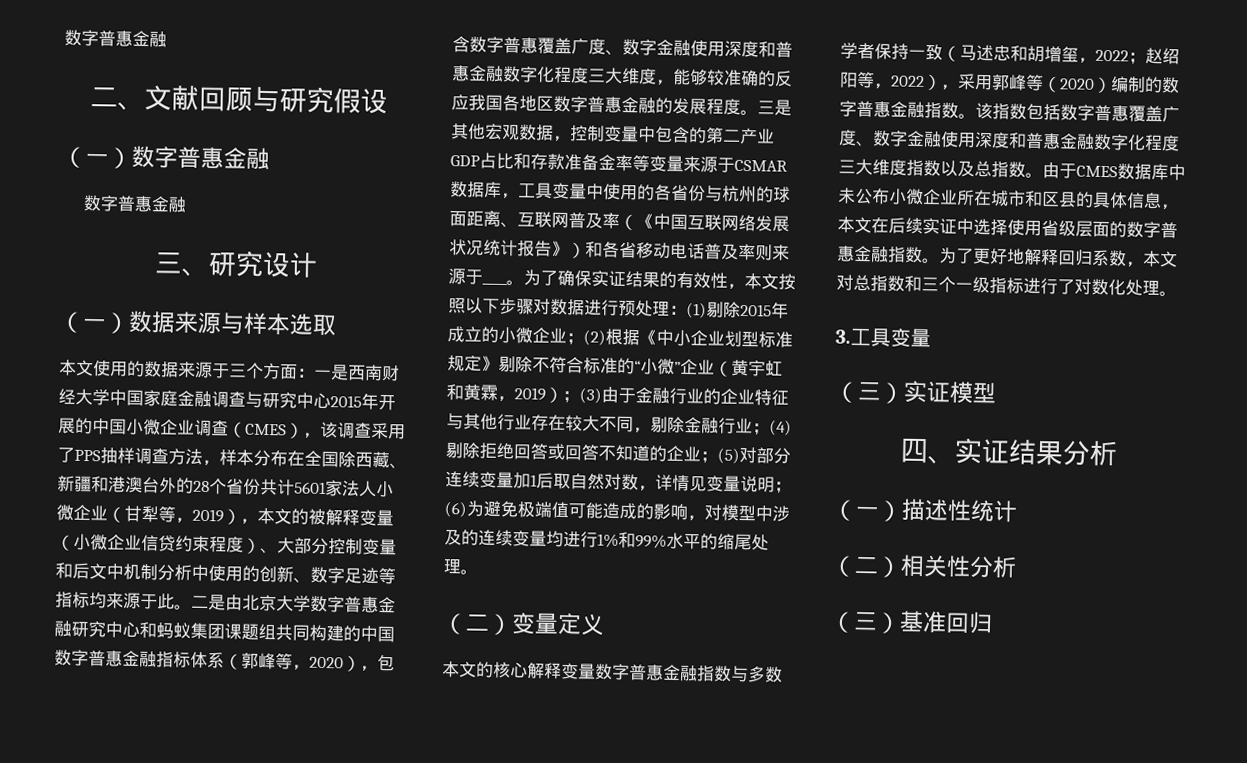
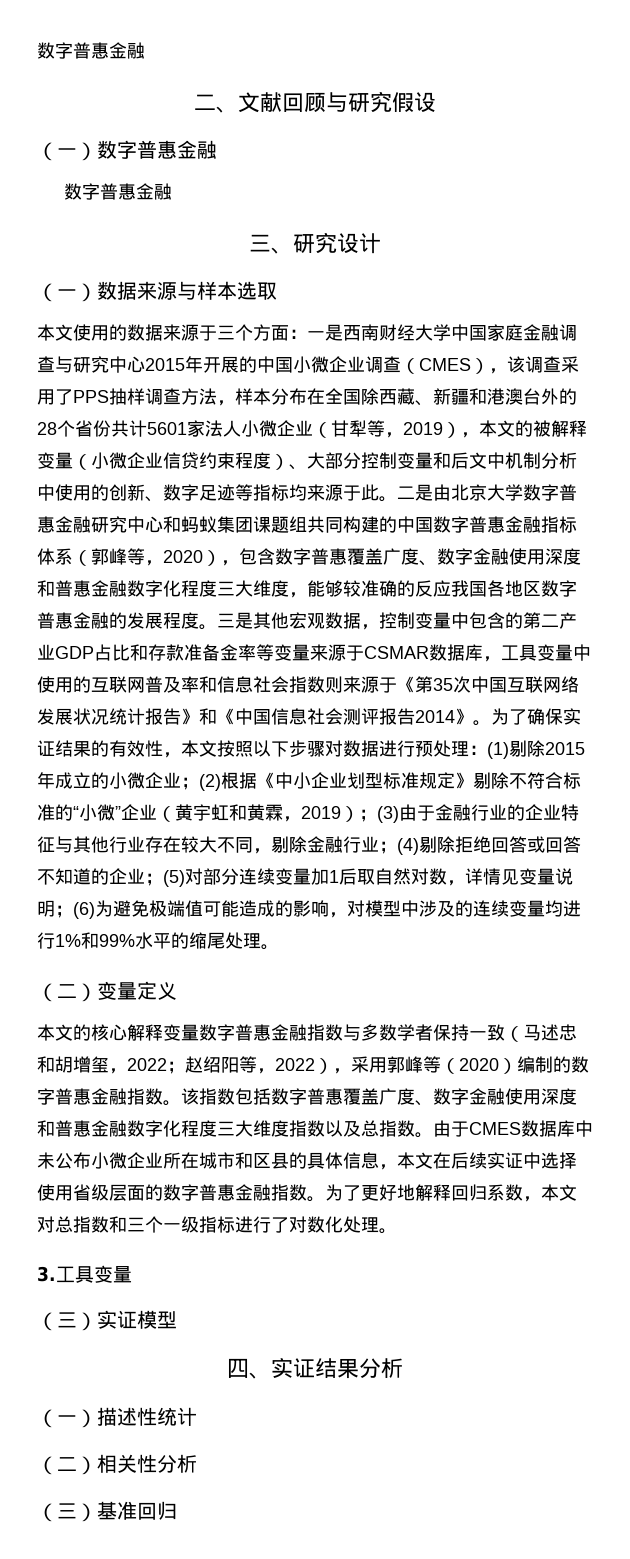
- 三是其他宏观数据，控制变量中包含的第二产业GDP占比和存款准备金率等变量来源于CSMAR数据库，工具变量中使用的各省份与杭州的球面距离、互联网普及率（《中国互联网络发展状况统计报告》）和各省移动电话普及率则来源于____。
+ 三是其他宏观数据，控制变量中包含的第二产业GDP占比和存款准备金率等变量来源于CSMAR数据库，工具变量中使用的互联网普及率和信息社会指数则来源于《第35次中国互联网络发展状况统计报告》和《中国信息社会测评报告2014》。

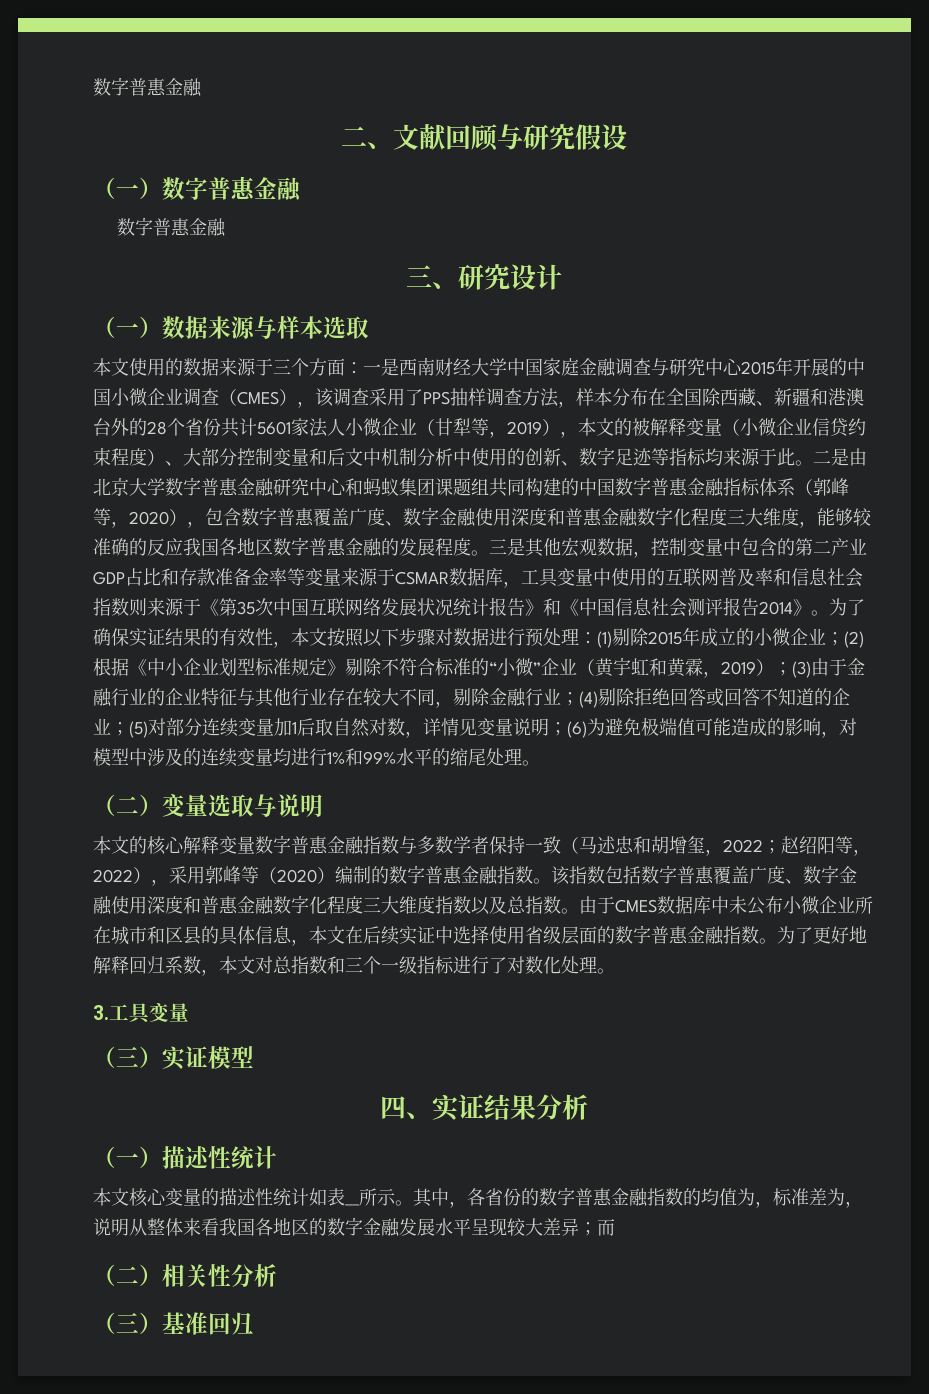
- （二）变量定义
+ （二）变量选取与说明
+ 本文核心变量的描述性统计如表__所示。其中，各省份的数字普惠金融指数的均值为，标准差为，说明从整体来看我国各地区的数字金融发展水平呈现较大差异；而

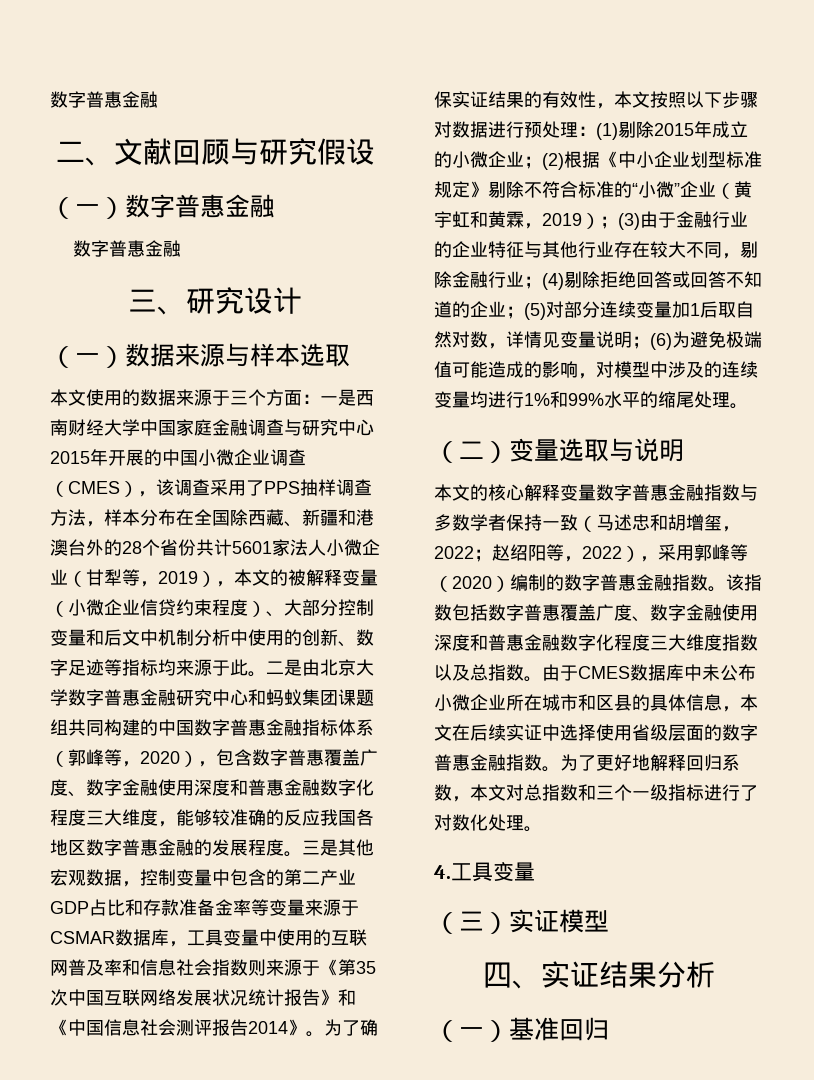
- 3.工具变量
+ 4.工具变量
- （一）描述性统计
- 本文核心变量的描述性统计如表__所示。其中，各省份的数字普惠金融指数的均值为，标准差为，说明从整体来看我国各地区的数字金融发展水平呈现较大差异；而
- （二）相关性分析
- （三）基准回归
+ （一）基准回归

